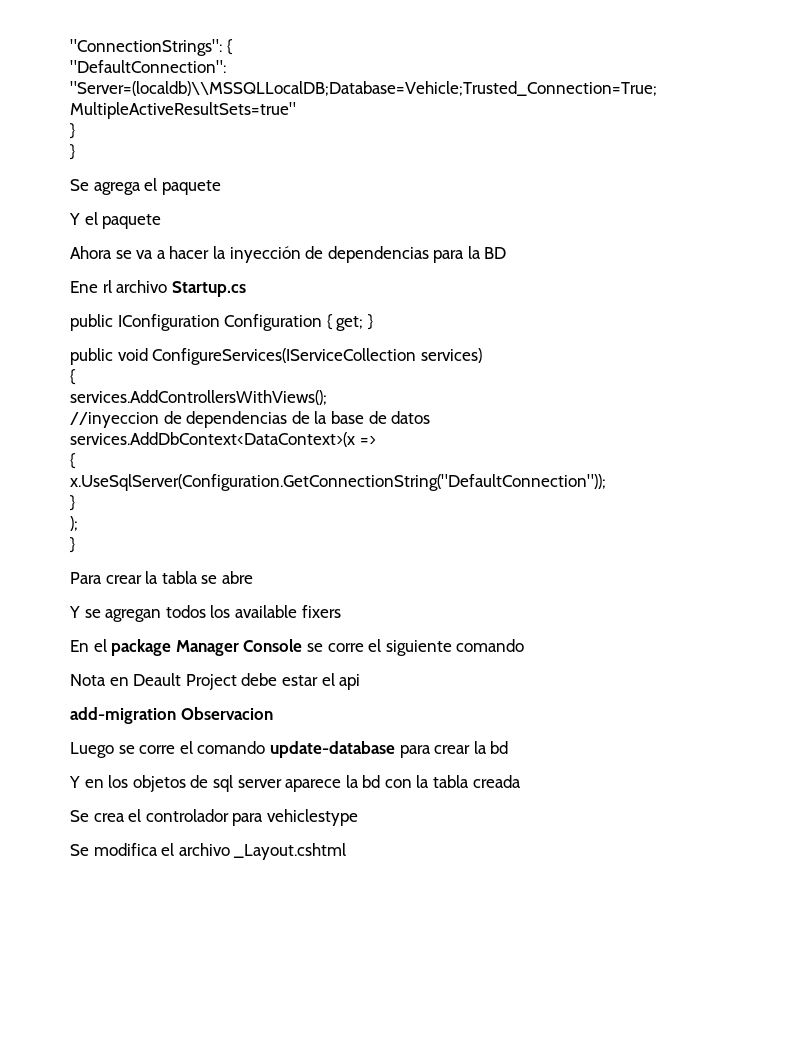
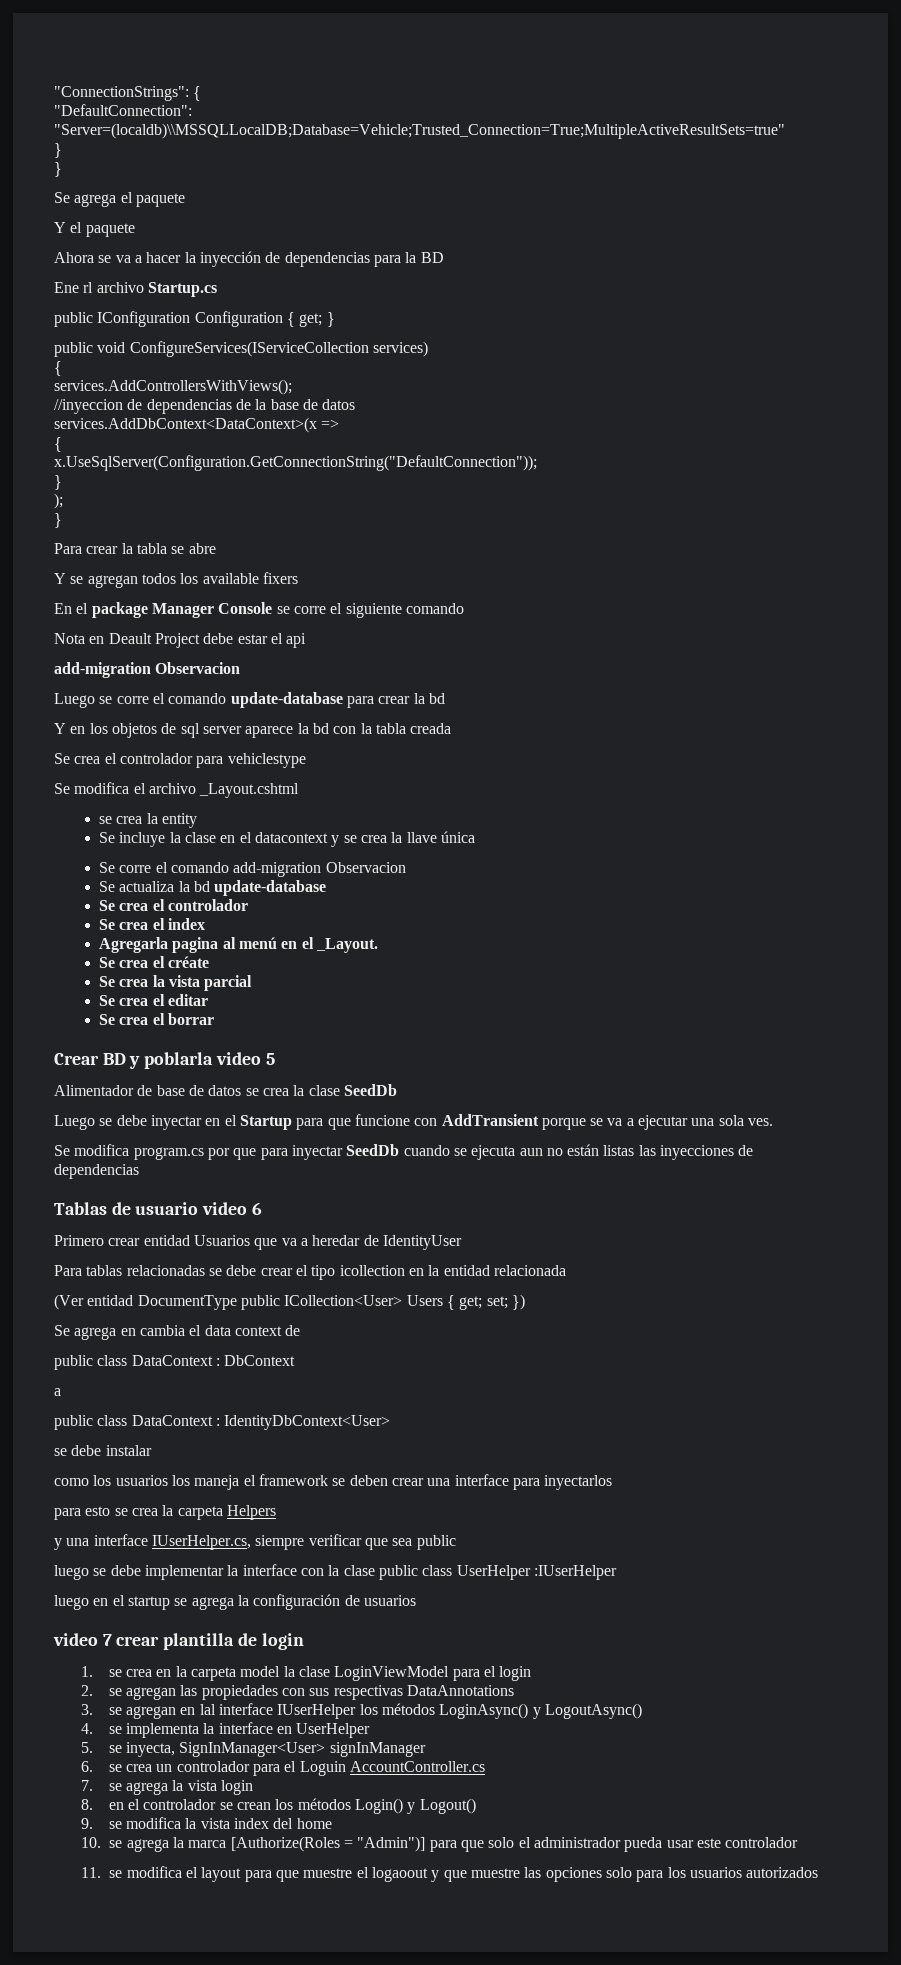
+ se crea la entity
+ Se incluye la clase en el datacontext y se crea la llave única
+ Se corre el comando add-migration Observacion
+ Se actualiza la bd update-database
+ Se crea el controlador
+ Se crea el index
+ Agregarla pagina al menú en el _Layout.
+ Se crea el créate
+ Se crea la vista parcial
+ Se crea el editar
+ Se crea el borrar
+ Crear BD y poblarla video 5
+ Alimentador de base de datos se crea la clase SeedDb
+ Luego se debe inyectar en el Startup para que funcione con AddTransient porque se va a ejecutar una sola ves.
+ Se modifica program.cs por que para inyectar SeedDb cuando se ejecuta aun no están listas las inyecciones de dependencias
+ Tablas de usuario video 6
+ Primero crear entidad Usuarios que va a heredar de IdentityUser
+ Para tablas relacionadas se debe crear el tipo icollection en la entidad relacionada
+ (Ver entidad DocumentType public ICollection<User> Users { get; set; })
+ Se agrega en cambia el data context de
+ public class DataContext : DbContext
+ a
+ public class DataContext : IdentityDbContext<User>
+ se debe instalar
+ como los usuarios los maneja el framework se deben crear una interface para inyectarlos
+ para esto se crea la carpeta Helpers
+ y una interface IUserHelper.cs, siempre verificar que sea public
+ luego se debe implementar la interface con la clase public class UserHelper :IUserHelper
+ luego en el startup se agrega la configuración de usuarios
+ video 7 crear plantilla de login
+ 1. se crea en la carpeta model la clase LoginViewModel para el login
+ 2. se agregan las propiedades con sus respectivas DataAnnotations
+ 3. se agregan en lal interface IUserHelper los métodos LoginAsync() y LogoutAsync()
+ 4. se implementa la interface en UserHelper
+ 5. se inyecta, SignInManager<User> signInManager
+ 6. se crea un controlador para el Loguin AccountController.cs
+ 7. se agrega la vista login
+ 8. en el controlador se crean los métodos Login() y Logout()
+ 9. se modifica la vista index del home
+ 10. se agrega la marca [Authorize(Roles = "Admin")] para que solo el administrador pueda usar este controlador
+ 11. se modifica el layout para que muestre el logaoout y que muestre las opciones solo para los usuarios autorizados

